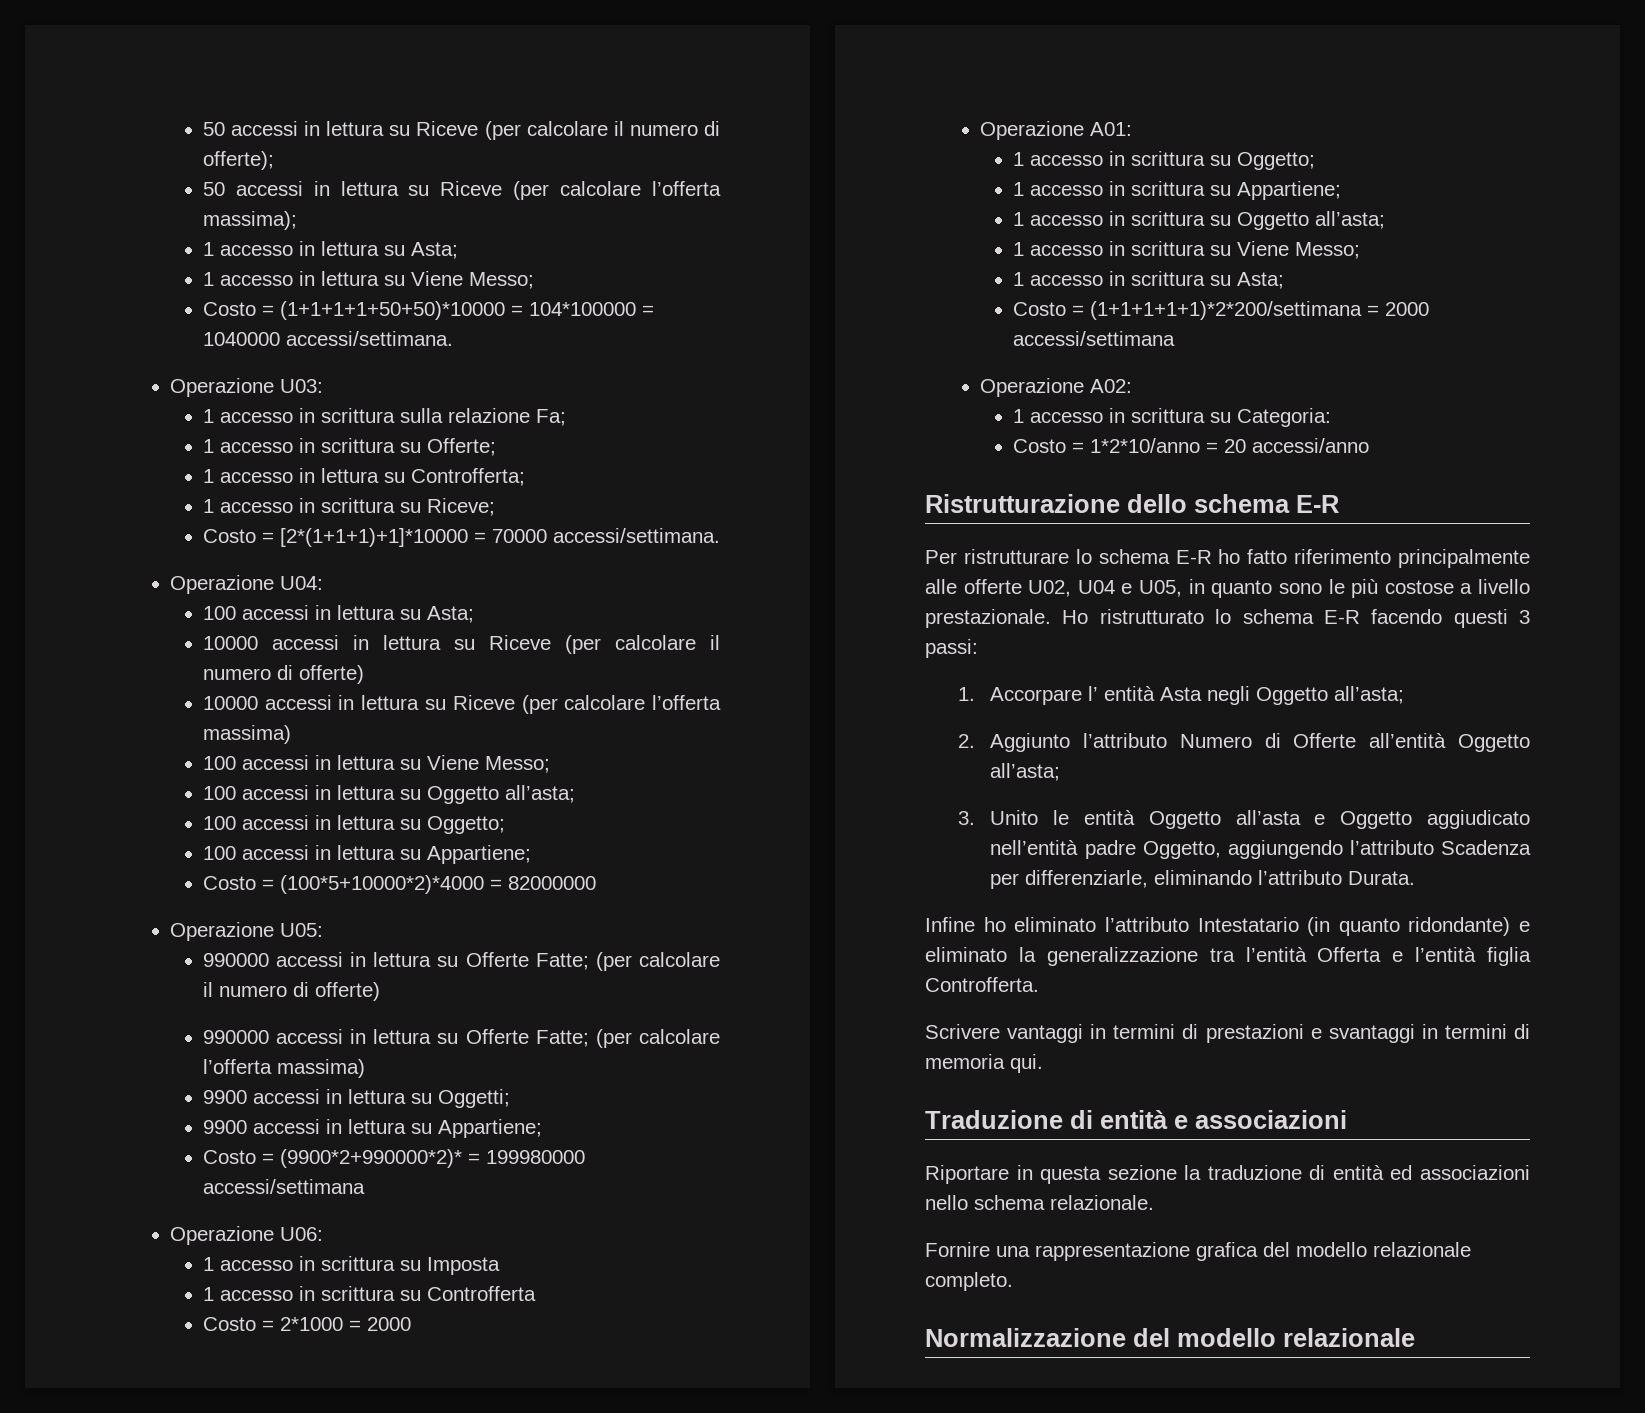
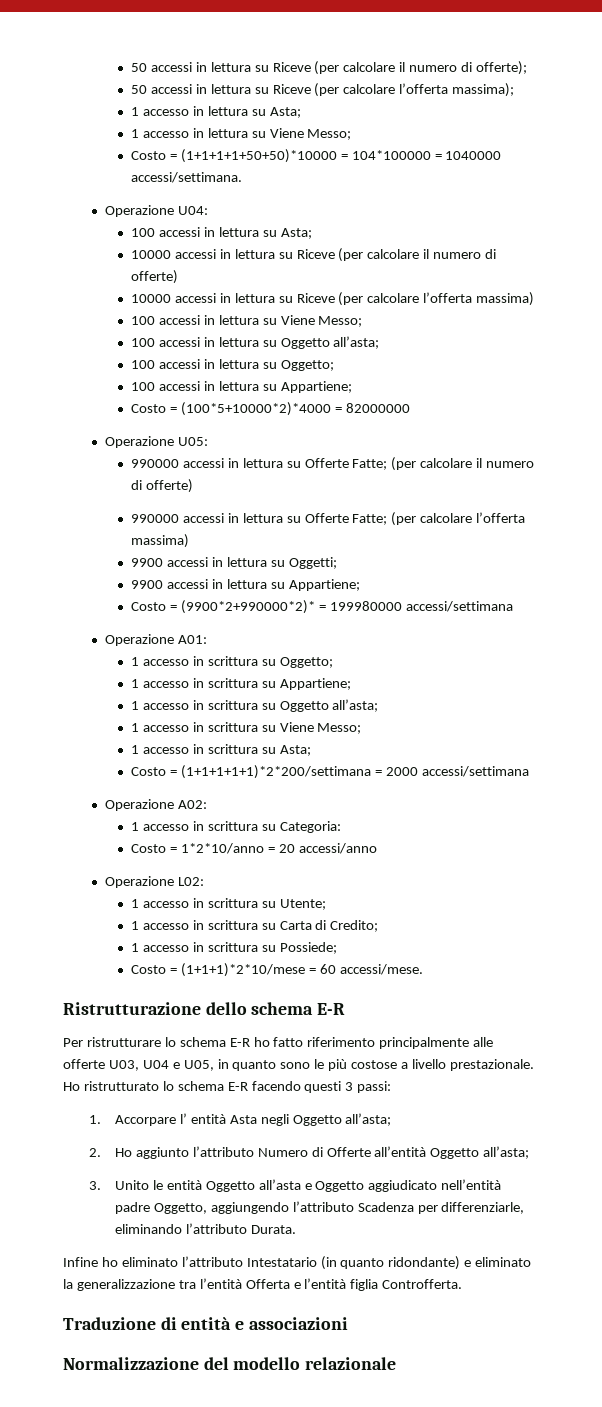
- Operazione U03:
- 1 accesso in scrittura sulla relazione Fa;
- 1 accesso in scrittura su Offerte;
- 1 accesso in lettura su Controfferta;
- 1 accesso in scrittura su Riceve;
- Costo = [2*(1+1+1)+1]*10000 = 70000 accessi/settimana.
- Operazione U06:
- 1 accesso in scrittura su Imposta
- 1 accesso in scrittura su Controfferta
- Costo = 2*1000 = 2000
+ Operazione L02:
+ 1 accesso in scrittura su Utente;
+ 1 accesso in scrittura su Carta di Credito;
+ 1 accesso in scrittura su Possiede;
+ Costo = (1+1+1)*2*10/mese = 60 accessi/mese.
- Per ristrutturare lo schema E-R ho fatto riferimento principalmente alle offerte U02, U04 e U05, in quanto sono le più costose a livello prestazionale.
+ Per ristrutturare lo schema E-R ho fatto riferimento principalmente alle offerte U03, U04 e U05, in quanto sono le più costose a livello prestazionale.
- 2. Aggiunto l’attributo Numero di Offerte all’entità Oggetto all’asta;
+ 2. Ho aggiunto l’attributo Numero di Offerte all’entità Oggetto all’asta;
- Scrivere vantaggi in termini di prestazioni e svantaggi in termini di memoria qui.
- Riportare in questa sezione la traduzione di entità ed associazioni nello schema relazionale.
- Fornire una rappresentazione grafica del modello relazionale completo.

